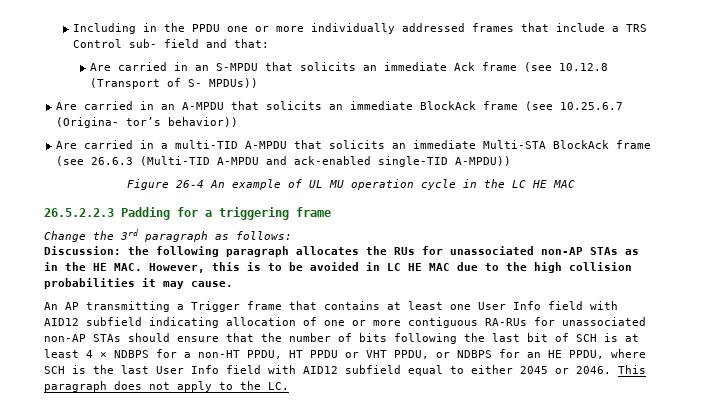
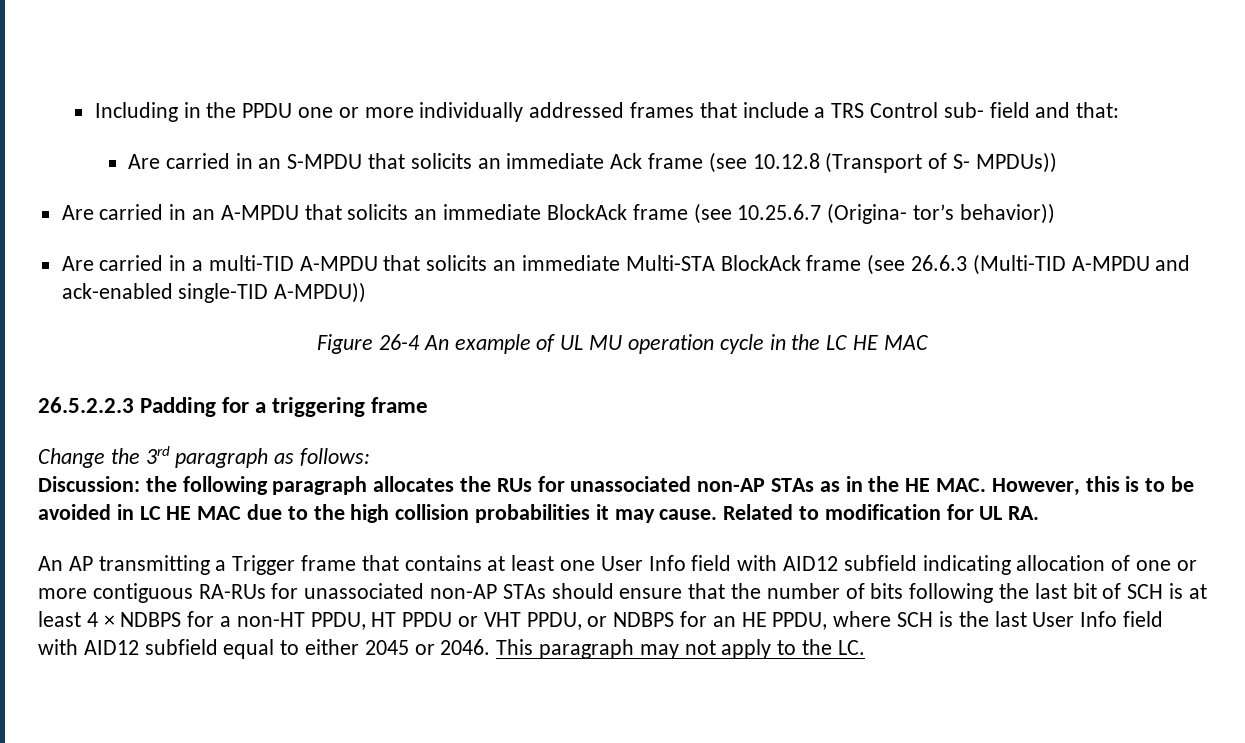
+ Related to modification for UL RA.
- This paragraph does not apply to the LC.
+ This paragraph may not apply to the LC.

